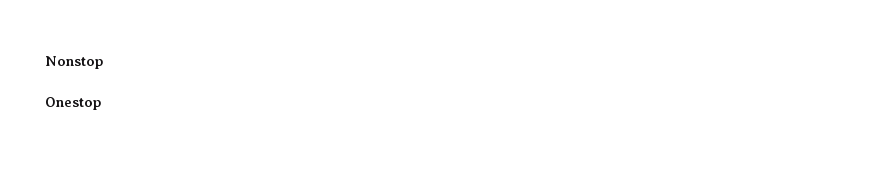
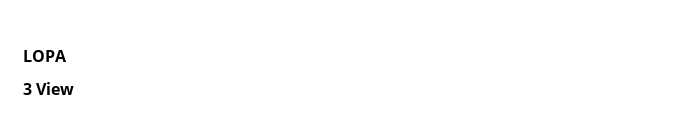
- Nonstop
- Onestop
+ LOPA
+ 3 View

